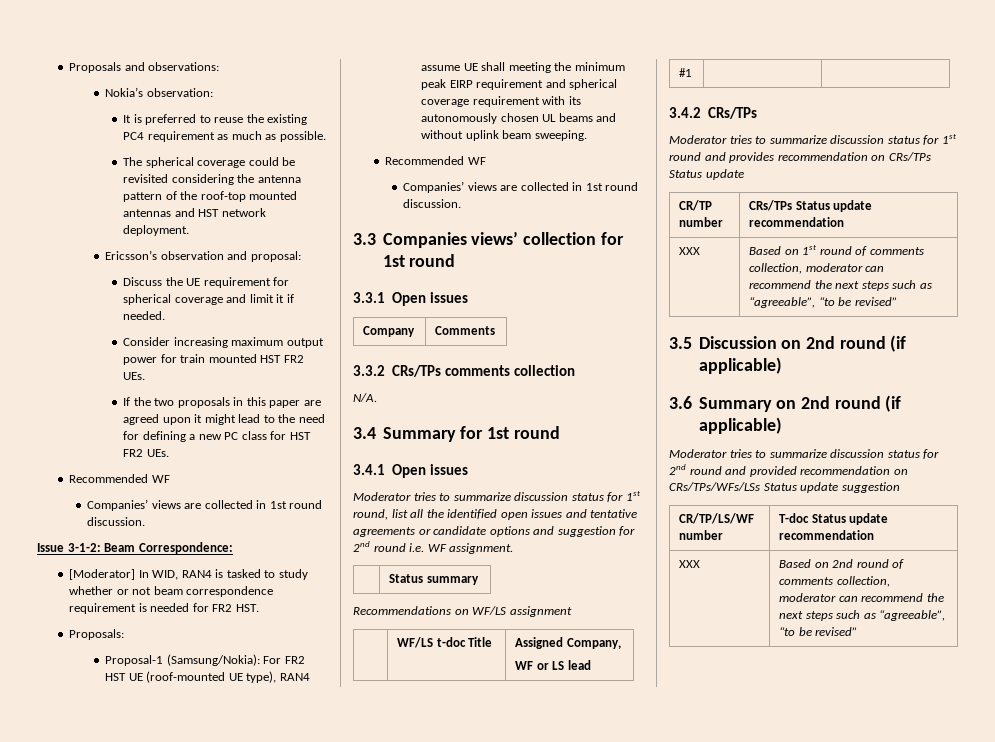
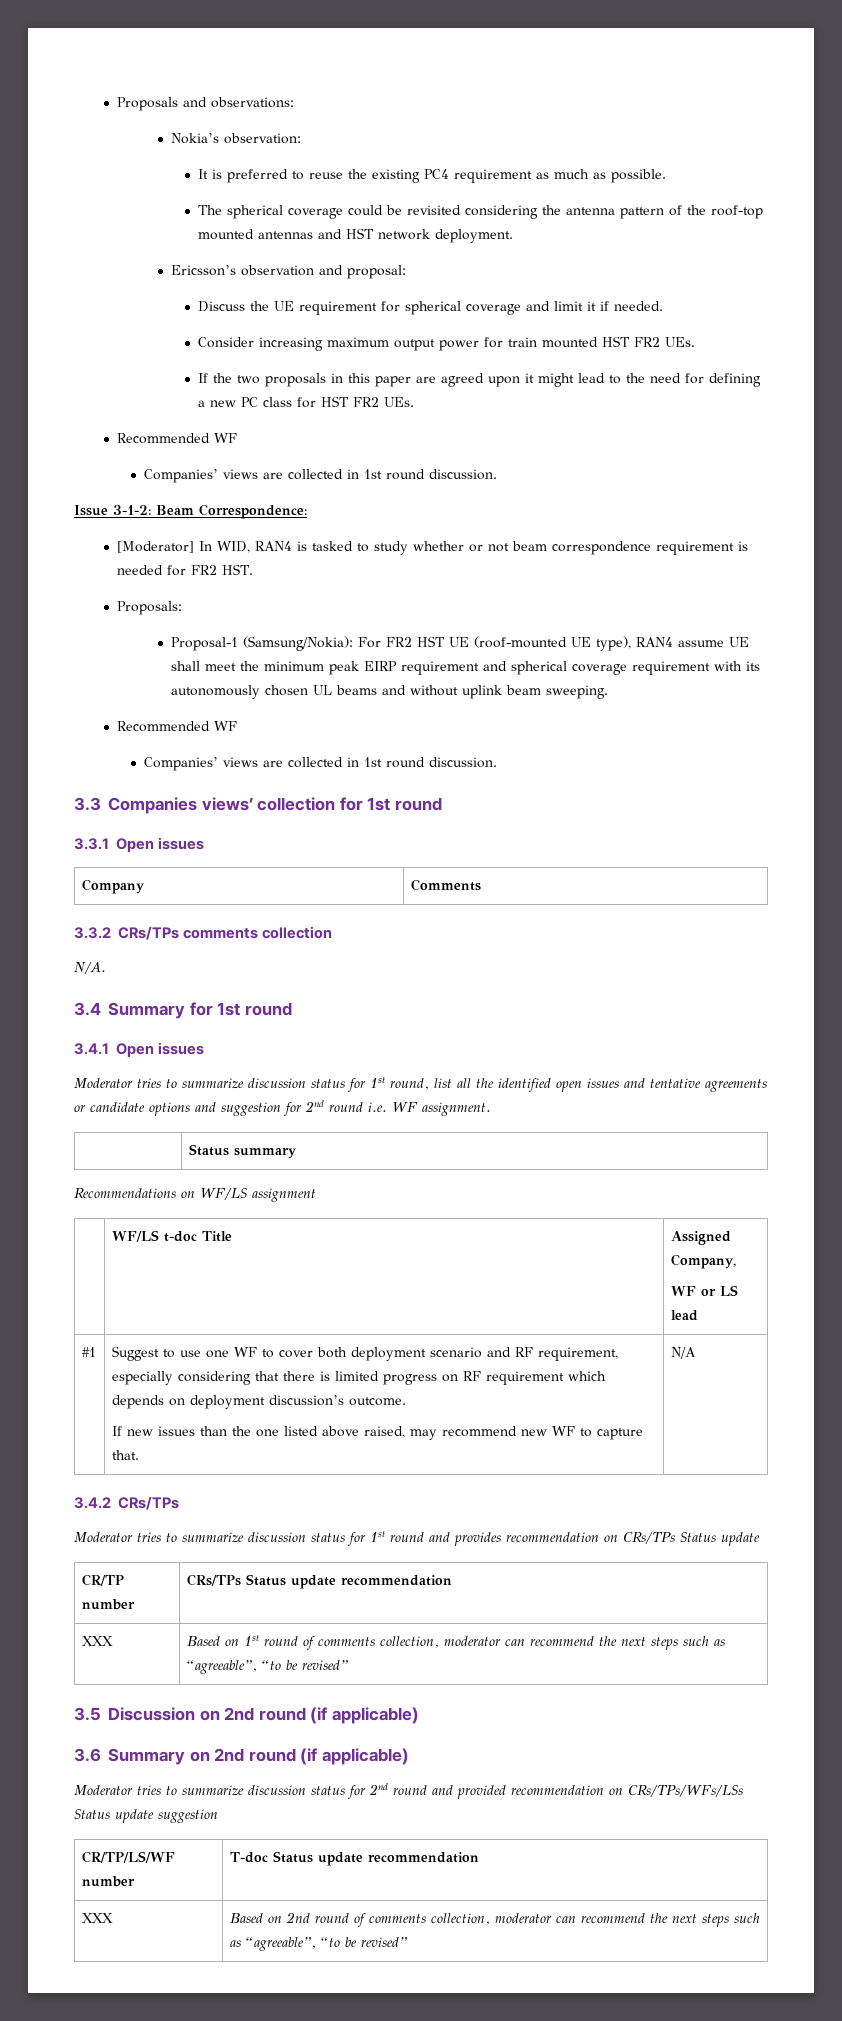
- Proposal-1 (Samsung/Nokia): For FR2 HST UE (roof-mounted UE type), RAN4 assume UE shall meeting the minimum peak EIRP requirement and spherical coverage requirement with its autonomously chosen UL beams and without uplink beam sweeping.
+ Proposal-1 (Samsung/Nokia): For FR2 HST UE (roof-mounted UE type), RAN4 assume UE shall meet the minimum peak EIRP requirement and spherical coverage requirement with its autonomously chosen UL beams and without uplink beam sweeping.
+ Suggest to use one WF to cover both deployment scenario and RF requirement, especially considering that there is limited progress on RF requirement which depends on deployment discussion’s outcome.
+ If new issues than the one listed above raised, may recommend new WF to capture that. | N/A

